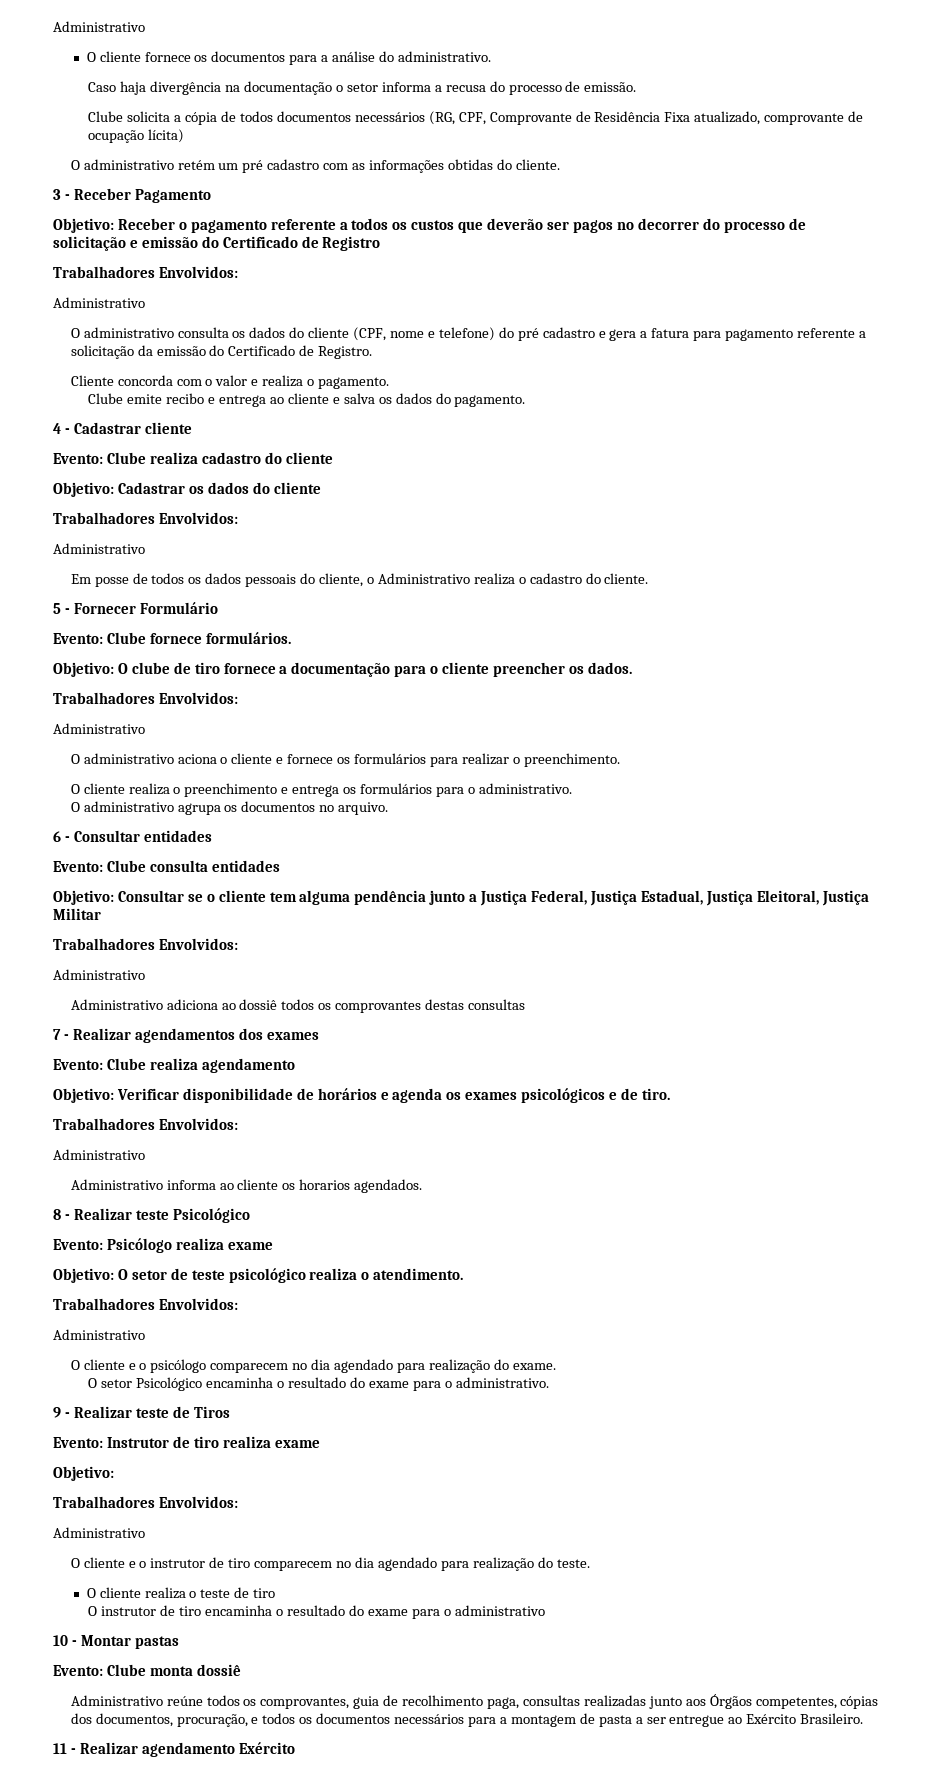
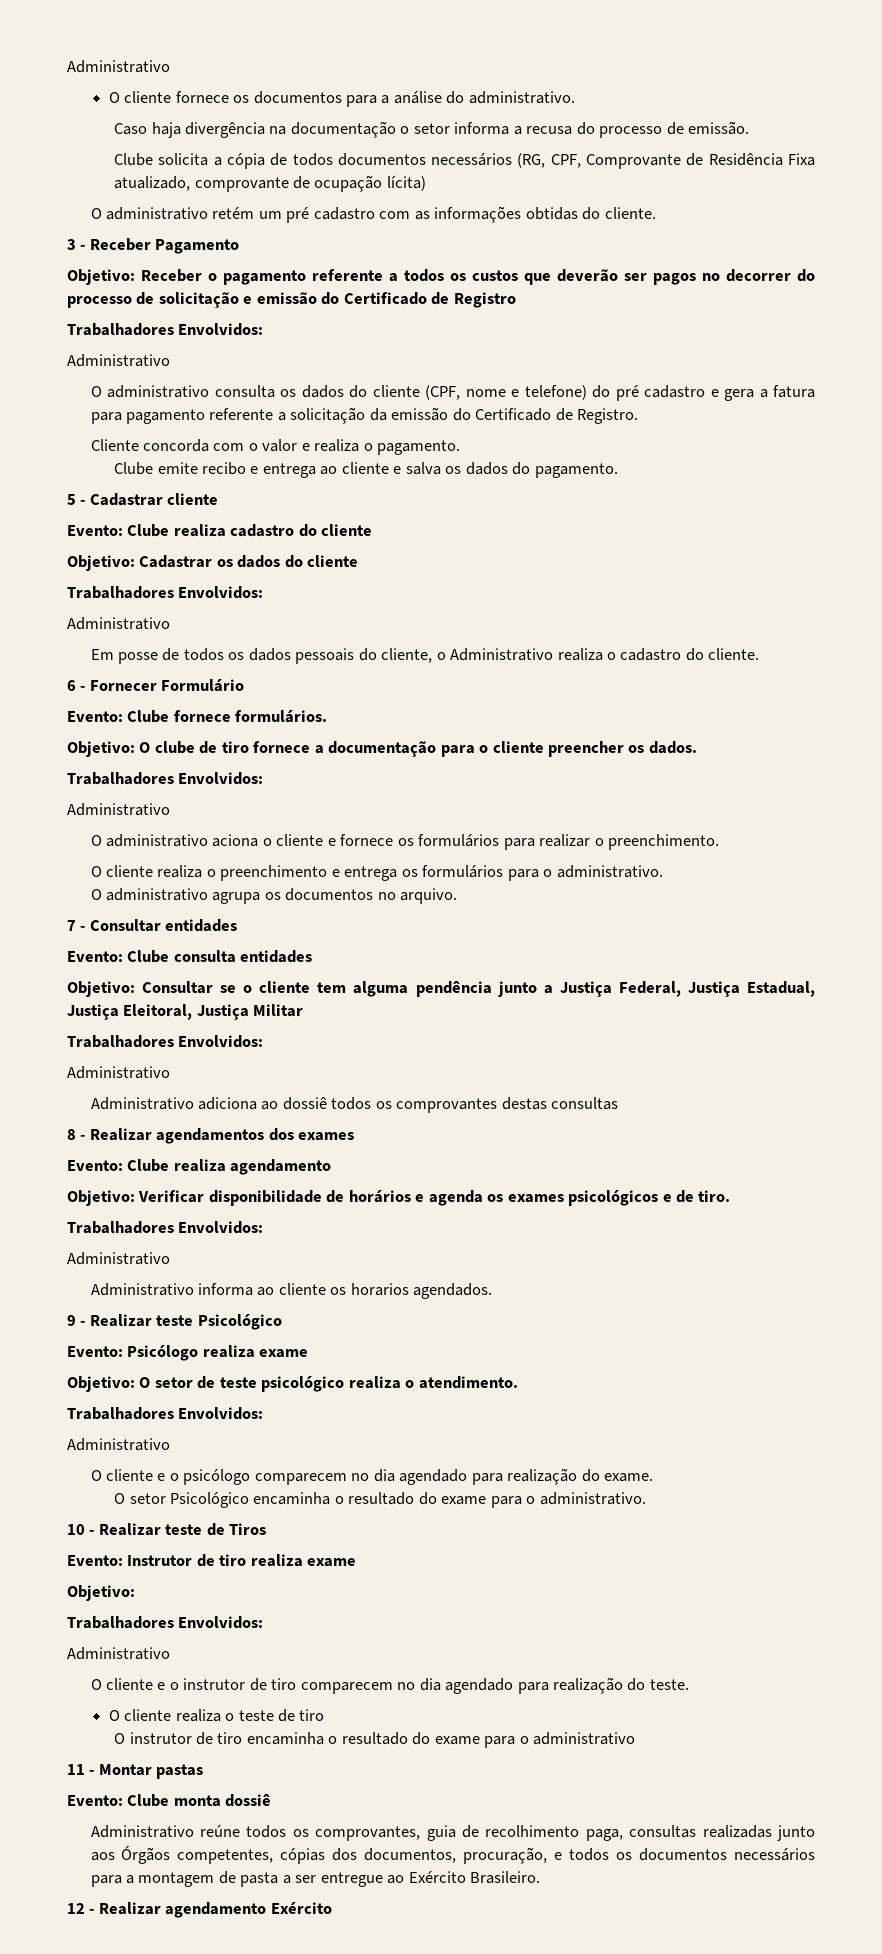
- 4 - Cadastrar cliente
+ 5 - Cadastrar cliente
- 5 - Fornecer Formulário
+ 6 - Fornecer Formulário
- 6 - Consultar entidades
+ 7 - Consultar entidades
- 7 - Realizar agendamentos dos exames
+ 8 - Realizar agendamentos dos exames
- 8 - Realizar teste Psicológico
+ 9 - Realizar teste Psicológico
- 9 - Realizar teste de Tiros
+ 10 - Realizar teste de Tiros
- 10 - Montar pastas
+ 11 - Montar pastas
- 11 - Realizar agendamento Exército
+ 12 - Realizar agendamento Exército

